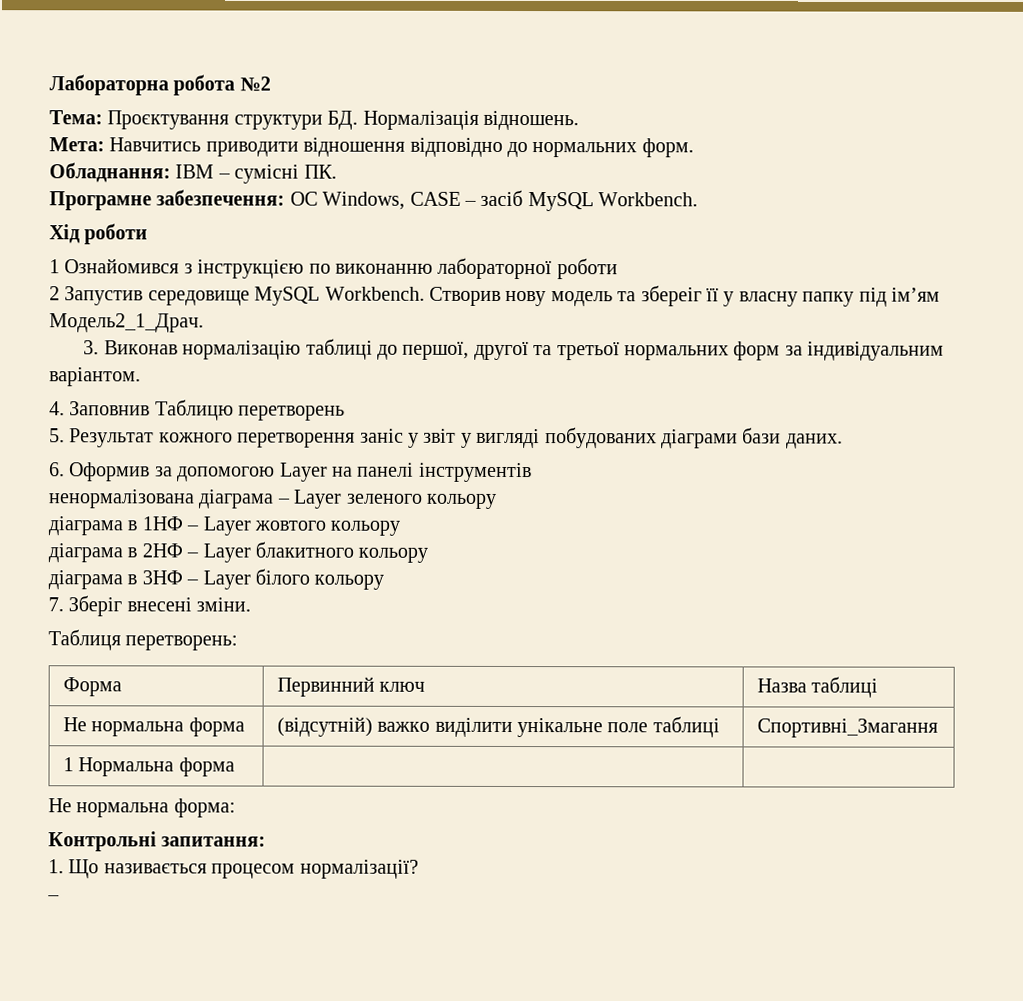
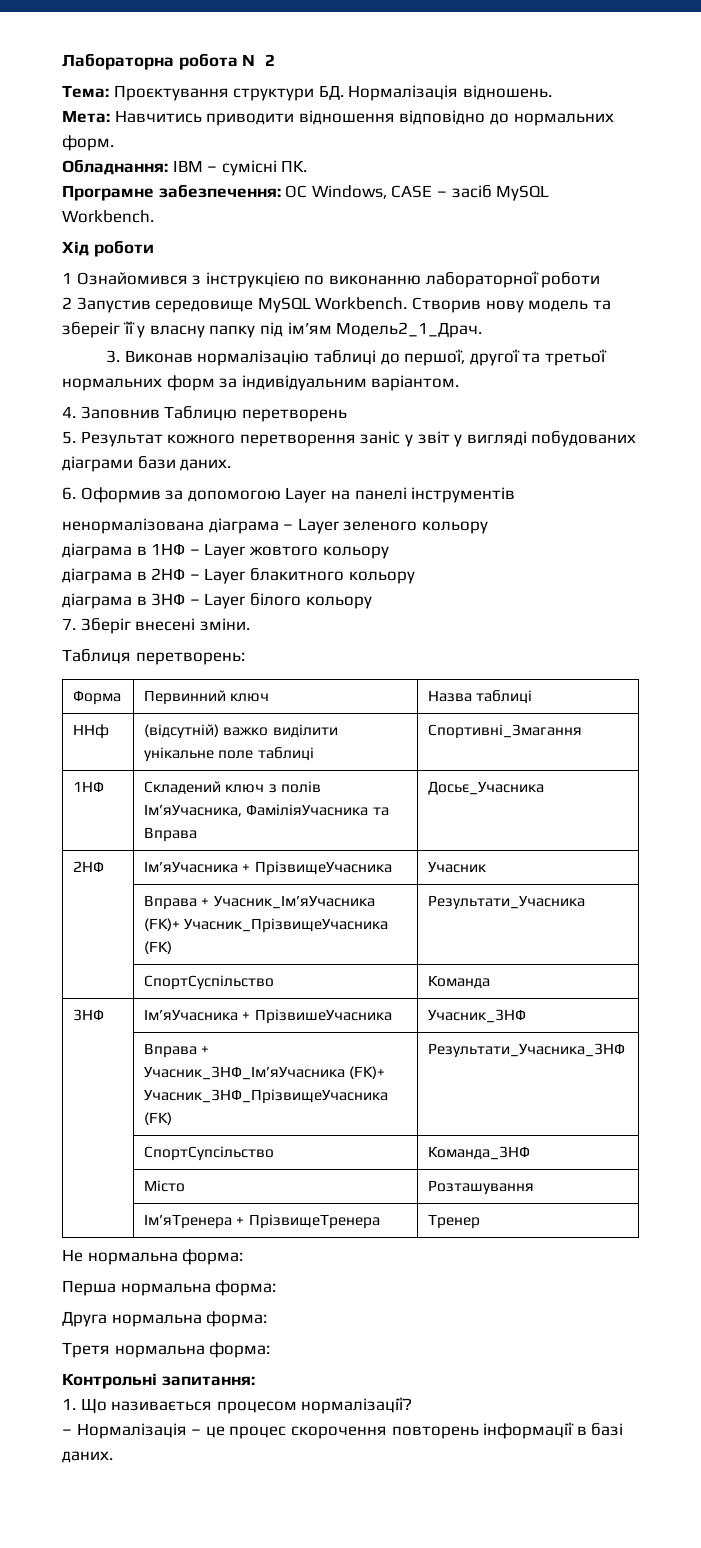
- Не нормальна форма | (відсутній) важко виділити унікальне поле таблиці | Спортивні_Змагання
+ ННф | (відсутній) важко виділити унікальне поле таблиці | Спортивні_Змагання
- 1 Нормальна форма | |
+ 1НФ | Складений ключ з полів Ім’яУчасника, ФаміліяУчасника та Вправа | Досьє_Учасника
+ 2НФ | Ім’яУчасника + ПрізвищеУчасника | Учасник
+ | Вправа + Учасник_Ім’яУчасника (FK)+ Учасник_ПрізвищеУчасника (FK) | Результати_Учасника
+ | СпортСуспільство | Команда
+ 3НФ | Ім’яУчасника + ПрізвишеУчасника | Учасник_3НФ
+ | Вправа + Учасник_3НФ_Ім’яУчасника (FK)+ Учасник_3НФ_ПрізвищеУчасника (FK) | Результати_Учасника_3НФ
+ | СпортСупсільство | Команда_3НФ
+ | Місто | Розташування
+ | Ім’яТренера + ПрізвищеТренера | Тренер
  Не нормальна форма:
+ Перша нормальна форма:
+ Друга нормальна форма:
+ Третя нормальна форма:
  1. Що називається процесом нормалізації?
- –
+ – Нормалізація – це процес скорочення повторень інформації в базі даних.

